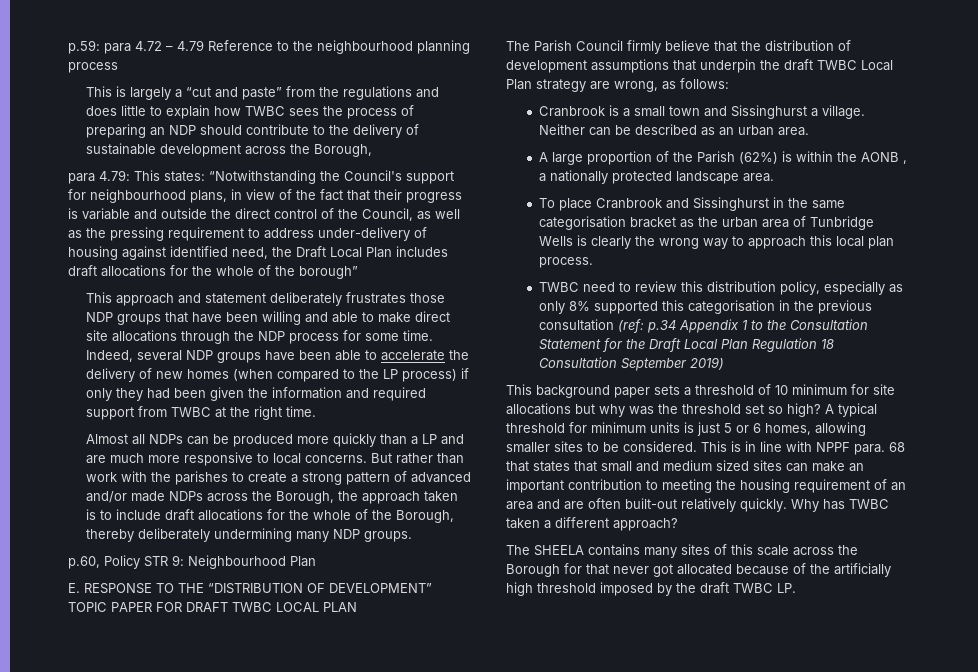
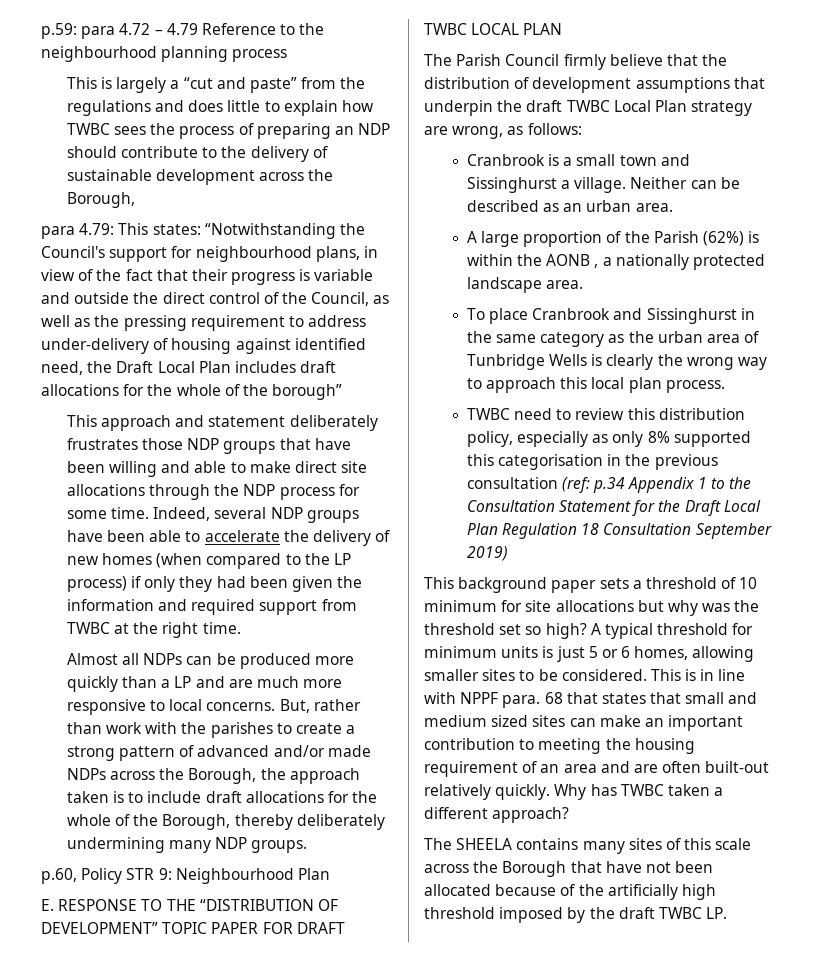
- But rather than work with the parishes to create a strong pattern of advanced and/or made NDPs across the Borough, the approach taken is to include draft allocations for the whole of the Borough, thereby deliberately undermining many NDP groups.
+ But, rather than work with the parishes to create a strong pattern of advanced and/or made NDPs across the Borough, the approach taken is to include draft allocations for the whole of the Borough, thereby deliberately undermining many NDP groups.
- To place Cranbrook and Sissinghurst in the same categorisation bracket as the urban area of Tunbridge Wells is clearly the wrong way to approach this local plan process.
+ To place Cranbrook and Sissinghurst in the same category as the urban area of Tunbridge Wells is clearly the wrong way to approach this local plan process.
- The SHEELA contains many sites of this scale across the Borough for that never got allocated because of the artificially high threshold imposed by the draft TWBC LP.
+ The SHEELA contains many sites of this scale across the Borough that have not been allocated because of the artificially high threshold imposed by the draft TWBC LP.

